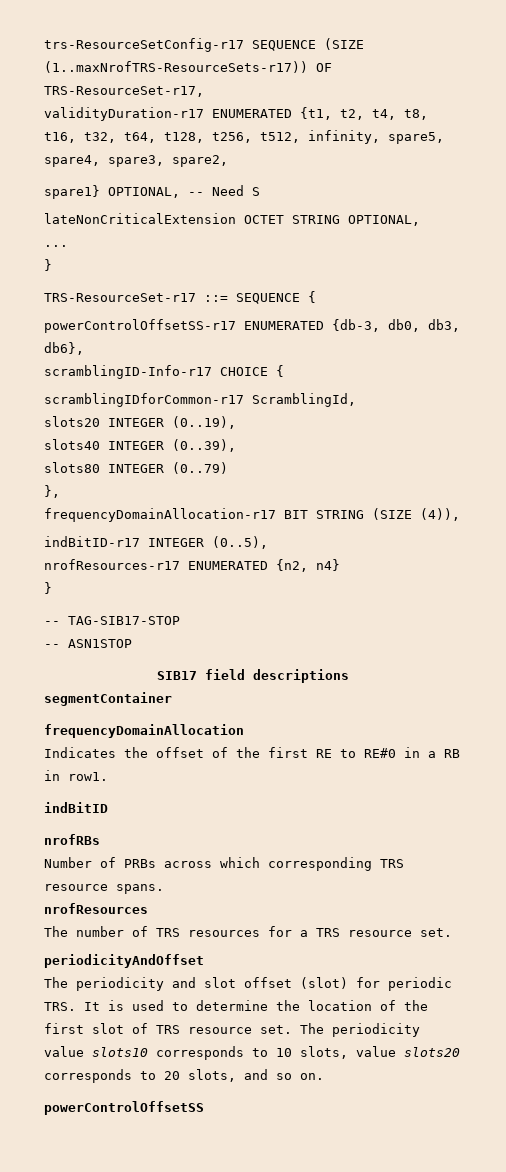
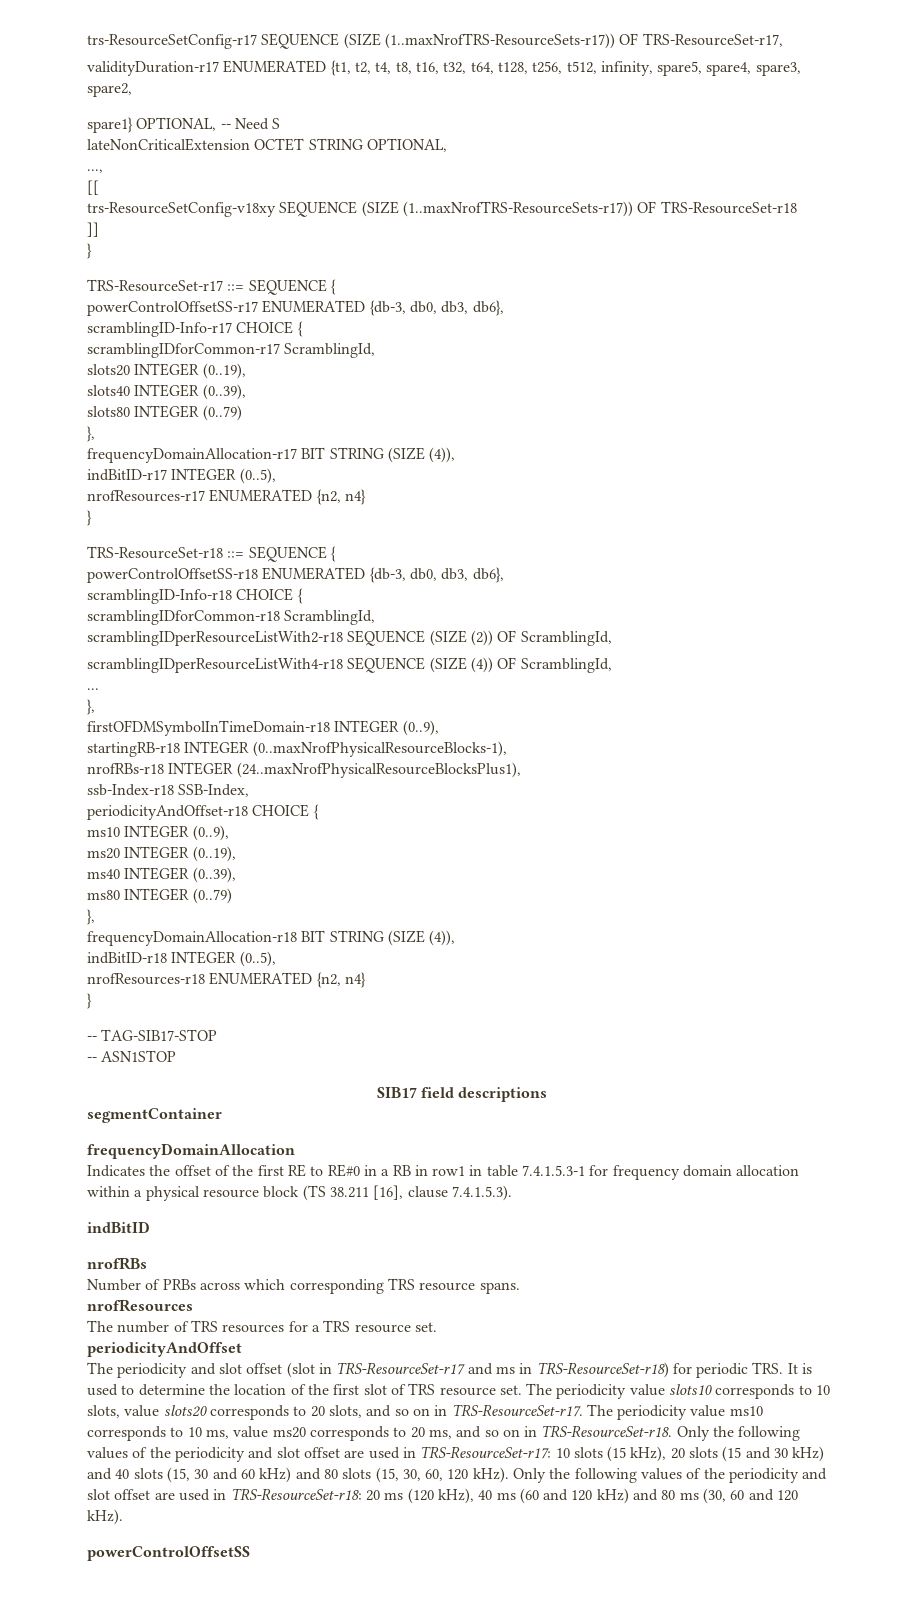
- ...
+ ...,
+ [[
+ trs-ResourceSetConfig-v18xy SEQUENCE (SIZE (1..maxNrofTRS-ResourceSets-r17)) OF TRS-ResourceSet-r18
+ ]]
+ TRS-ResourceSet-r18 ::= SEQUENCE {
+ powerControlOffsetSS-r18 ENUMERATED {db-3, db0, db3, db6},
+ scramblingID-Info-r18 CHOICE {
+ scramblingIDforCommon-r18 ScramblingId,
+ scramblingIDperResourceListWith2-r18 SEQUENCE (SIZE (2)) OF ScramblingId,
+ scramblingIDperResourceListWith4-r18 SEQUENCE (SIZE (4)) OF ScramblingId,
+ ...
+ },
+ firstOFDMSymbolInTimeDomain-r18 INTEGER (0..9),
+ startingRB-r18 INTEGER (0..maxNrofPhysicalResourceBlocks-1),
+ nrofRBs-r18 INTEGER (24..maxNrofPhysicalResourceBlocksPlus1),
+ ssb-Index-r18 SSB-Index,
+ periodicityAndOffset-r18 CHOICE {
+ ms10 INTEGER (0..9),
+ ms20 INTEGER (0..19),
+ ms40 INTEGER (0..39),
+ ms80 INTEGER (0..79)
+ },
+ frequencyDomainAllocation-r18 BIT STRING (SIZE (4)),
+ indBitID-r18 INTEGER (0..5),
+ nrofResources-r18 ENUMERATED {n2, n4}
+ }
- Indicates the offset of the first RE to RE#0 in a RB in row1.
+ Indicates the offset of the first RE to RE#0 in a RB in row1 in table 7.4.1.5.3-1 for frequency domain allocation within a physical resource block (TS 38.211 [16], clause 7.4.1.5.3).
- The periodicity and slot offset (slot) for periodic TRS. It is used to determine the location of the first slot of TRS resource set.
+ The periodicity and slot offset (slot in TRS-ResourceSet-r17 and ms in TRS-ResourceSet-r18) for periodic TRS. It is used to determine the location of the first slot of TRS resource set.
- The periodicity value slots10 corresponds to 10 slots, value slots20 corresponds to 20 slots, and so on.
+ The periodicity value slots10 corresponds to 10 slots, value slots20 corresponds to 20 slots, and so on in TRS-ResourceSet-r17. The periodicity value ms10 corresponds to 10 ms, value ms20 corresponds to 20 ms, and so on in TRS-ResourceSet-r18. Only the following values of the periodicity and slot offset are used in TRS-ResourceSet-r17: 10 slots (15 kHz), 20 slots (15 and 30 kHz) and 40 slots (15, 30 and 60 kHz) and 80 slots (15, 30, 60, 120 kHz). Only the following values of the periodicity and slot offset are used in TRS-ResourceSet-r18: 20 ms (120 kHz), 40 ms (60 and 120 kHz) and 80 ms (30, 60 and 120 kHz).

